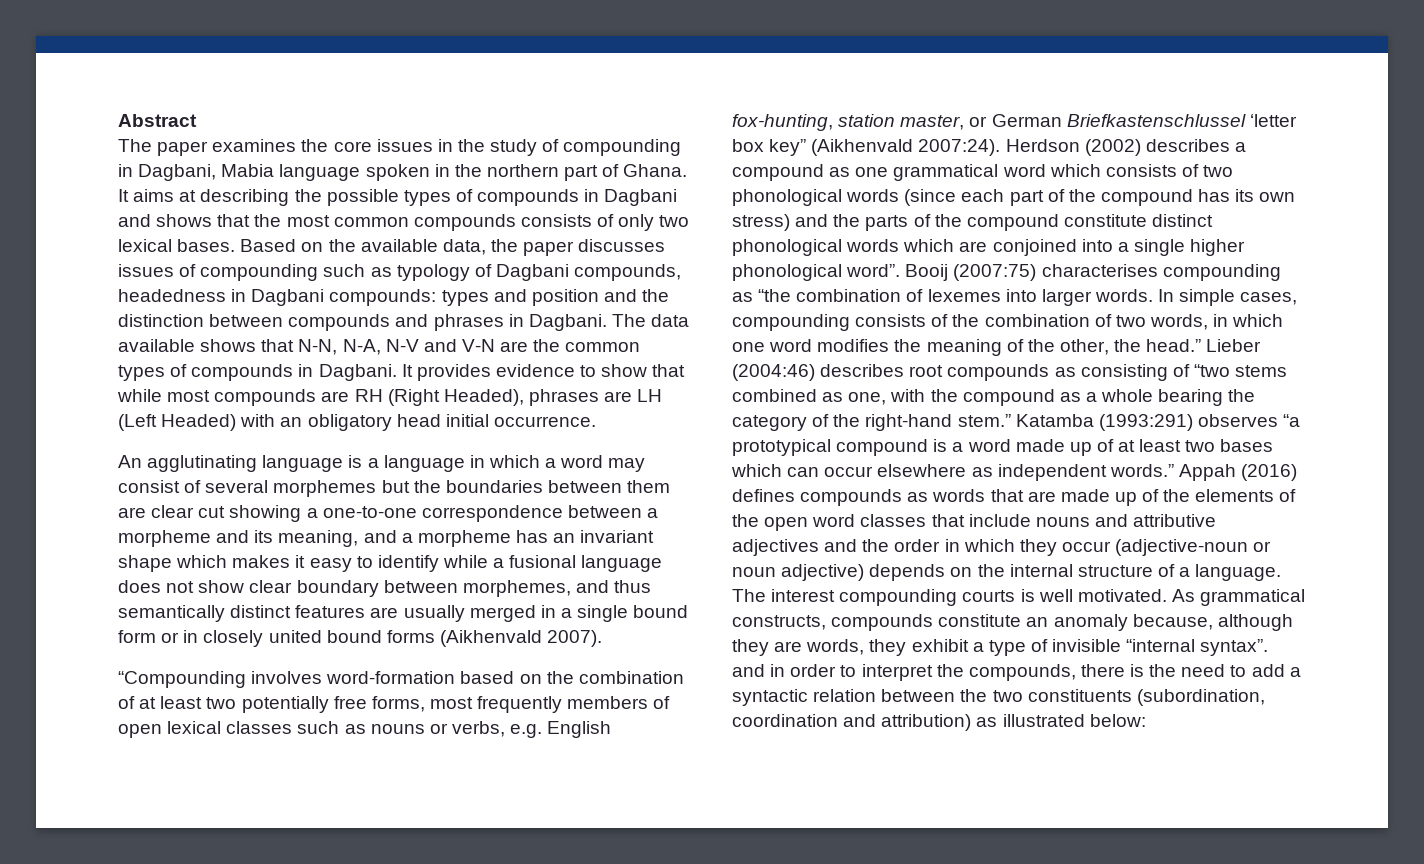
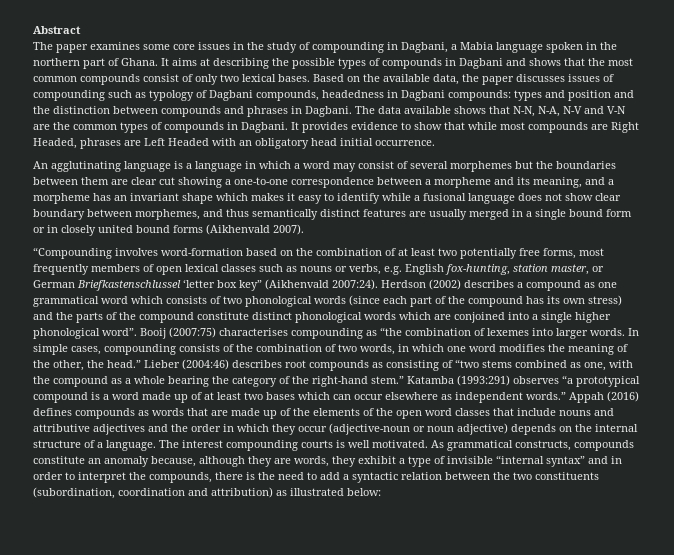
- The paper examines the core issues in the study of compounding in Dagbani, Mabia language spoken in the northern part of Ghana.
+ The paper examines some core issues in the study of compounding in Dagbani, a Mabia language spoken in the northern part of Ghana.
- It aims at describing the possible types of compounds in Dagbani and shows that the most common compounds consists of only two lexical bases.
+ It aims at describing the possible types of compounds in Dagbani and shows that the most common compounds consist of only two lexical bases.
- It provides evidence to show that while most compounds are RH (Right Headed), phrases are LH (Left Headed) with an obligatory head initial occurrence.
+ It provides evidence to show that while most compounds are Right Headed, phrases are Left Headed with an obligatory head initial occurrence.
- As grammatical constructs, compounds constitute an anomaly because, although they are words, they exhibit a type of invisible “internal syntax”. and in order to interpret the compounds, there is the need to add a syntactic relation between the two constituents (subordination, coordination and attribution) as illustrated below:
+ As grammatical constructs, compounds constitute an anomaly because, although they are words, they exhibit a type of invisible “internal syntax” and in order to interpret the compounds, there is the need to add a syntactic relation between the two constituents (subordination, coordination and attribution) as illustrated below:

